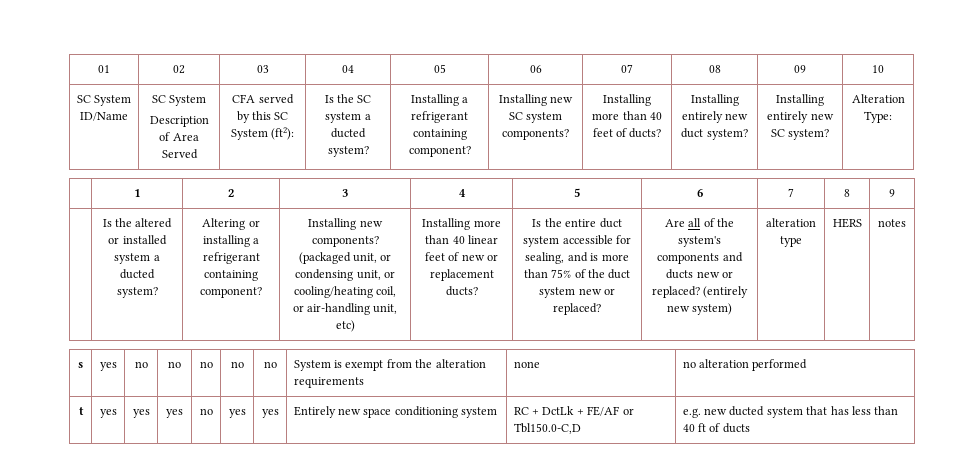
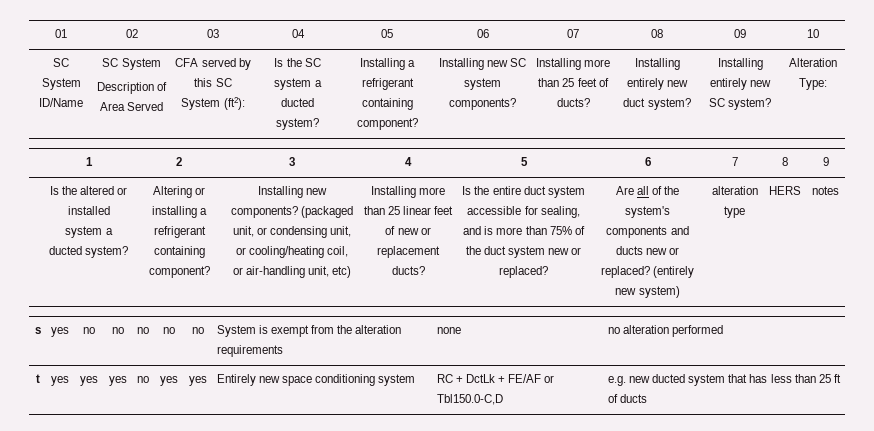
- Installing more than 40 feet of ducts?
+ Installing more than 25 feet of ducts?
- Installing more than 40 linear feet of new or replacement ducts?
+ Installing more than 25 linear feet of new or replacement ducts?
- t | yes | yes | yes | no | yes | yes | Entirely new space conditioning system | RC + DctLk + FE/AF or Tbl150.0-C,D | e.g. new ducted system that has less than 40 ft of ducts
+ t | yes | yes | yes | no | yes | yes | Entirely new space conditioning system | RC + DctLk + FE/AF or Tbl150.0-C,D | e.g. new ducted system that has less than 25 ft of ducts

